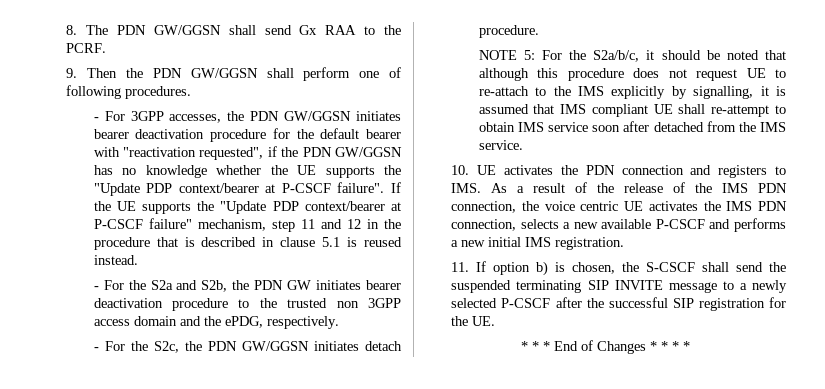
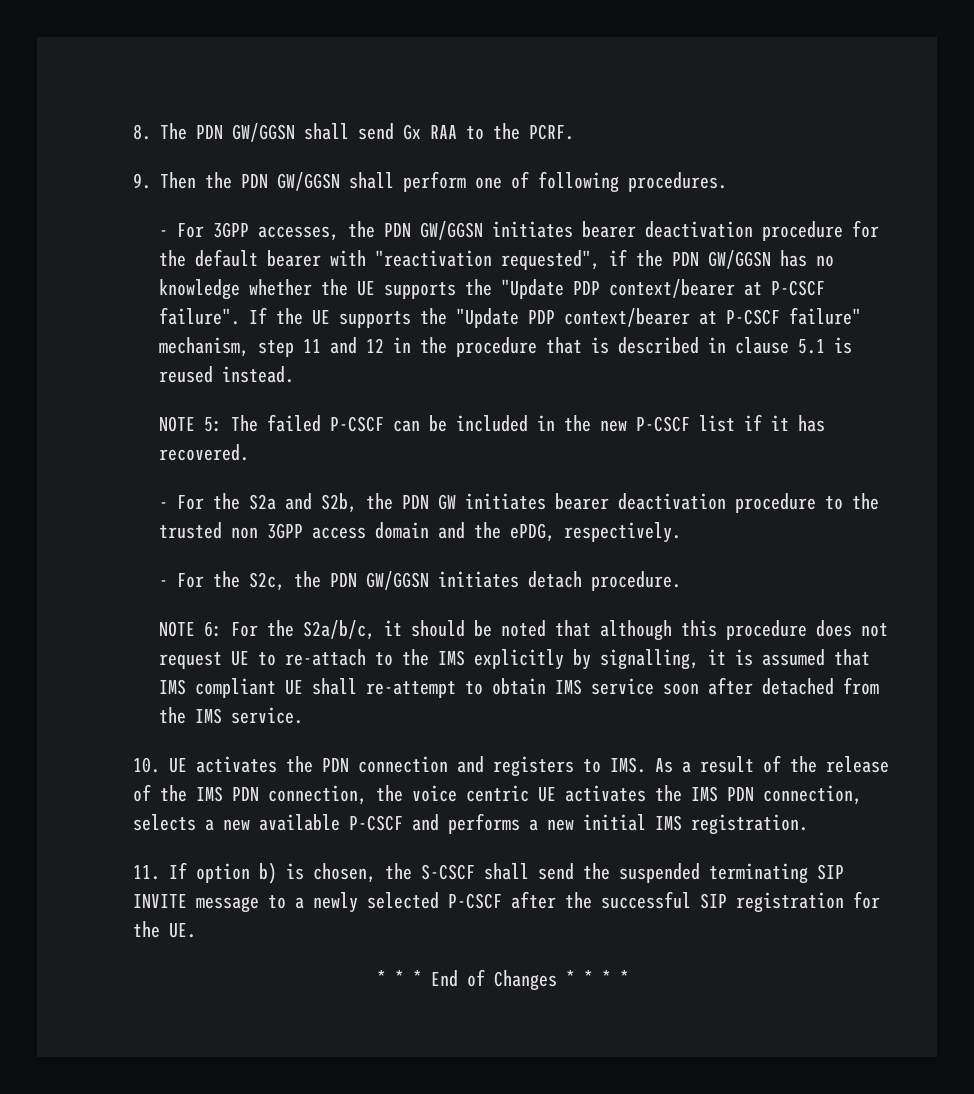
+ NOTE 5: The failed P-CSCF can be included in the new P-CSCF list if it has recovered.
- NOTE 5: For the S2a/b/c, it should be noted that although this procedure does not request UE to re-attach to the IMS explicitly by signalling, it is assumed that IMS compliant UE shall re-attempt to obtain IMS service soon after detached from the IMS service.
+ NOTE 6: For the S2a/b/c, it should be noted that although this procedure does not request UE to re-attach to the IMS explicitly by signalling, it is assumed that IMS compliant UE shall re-attempt to obtain IMS service soon after detached from the IMS service.

